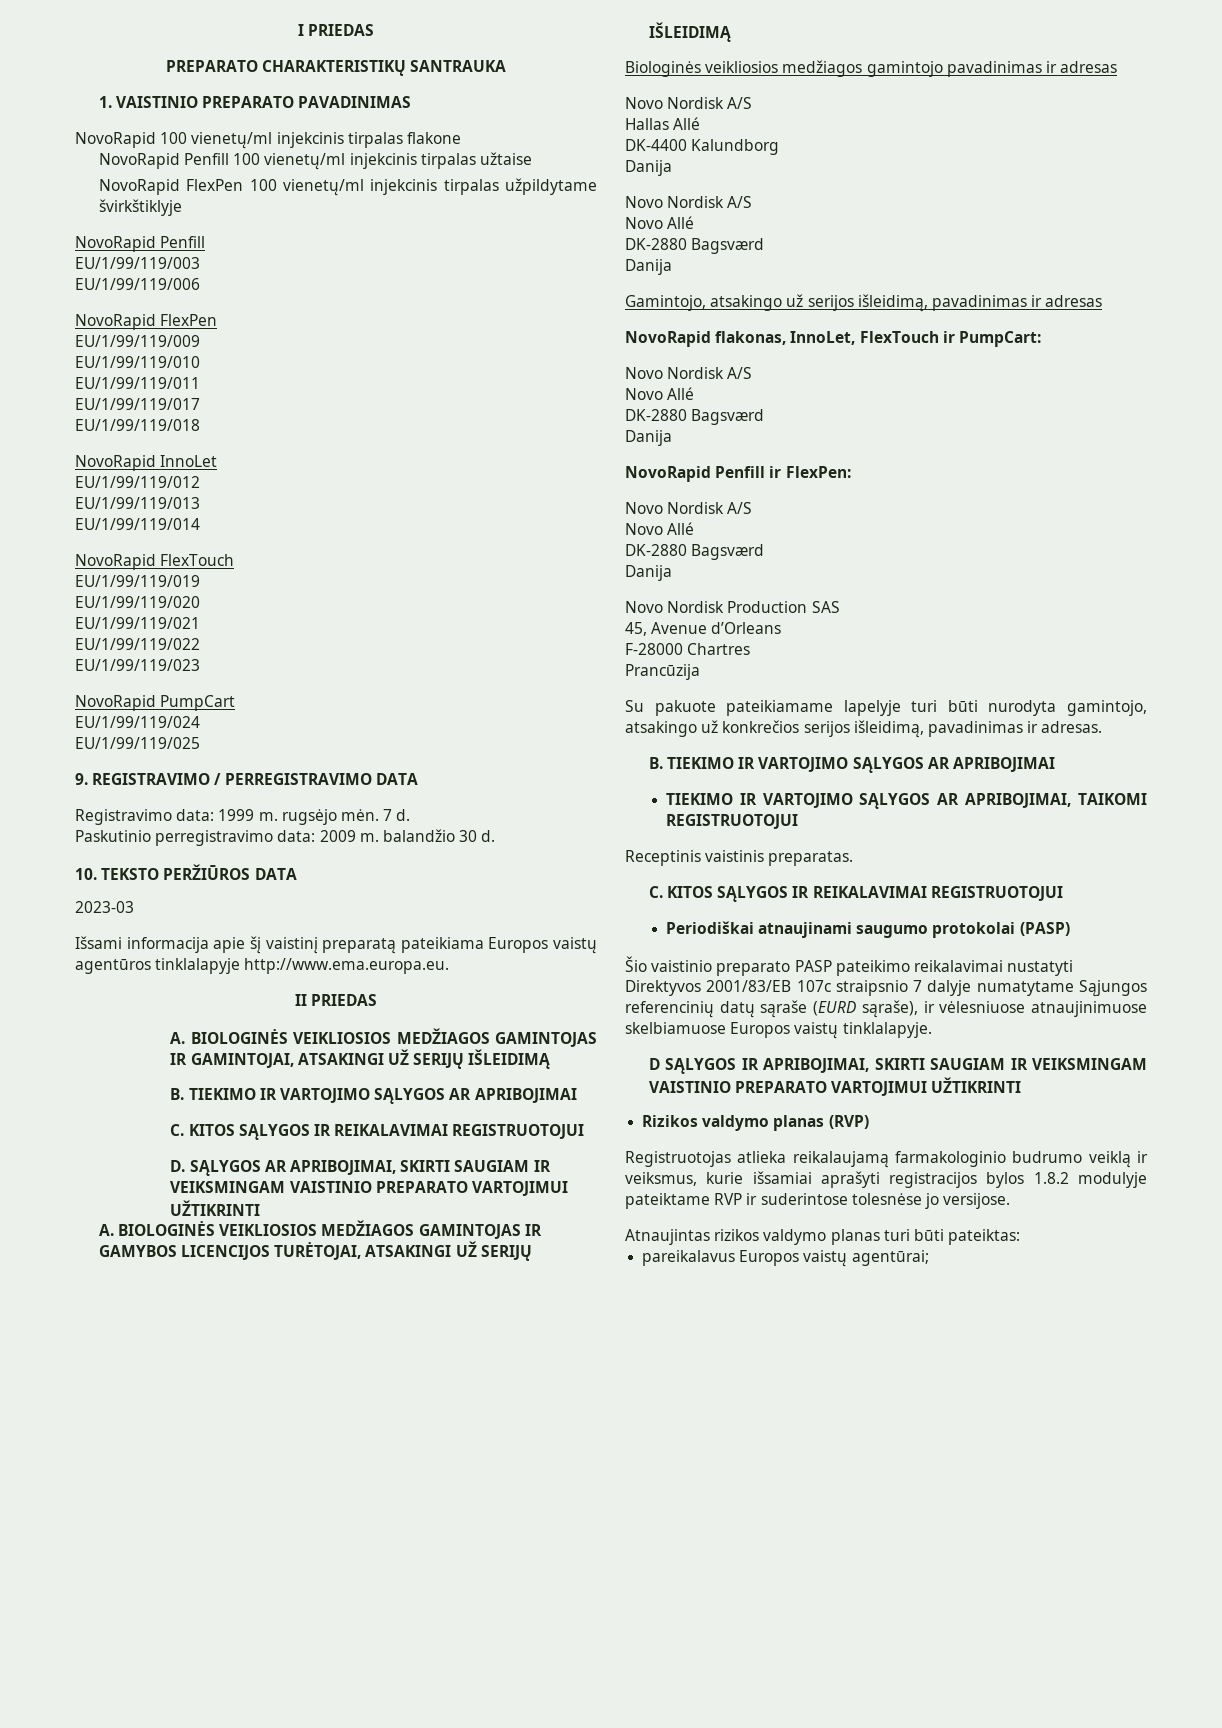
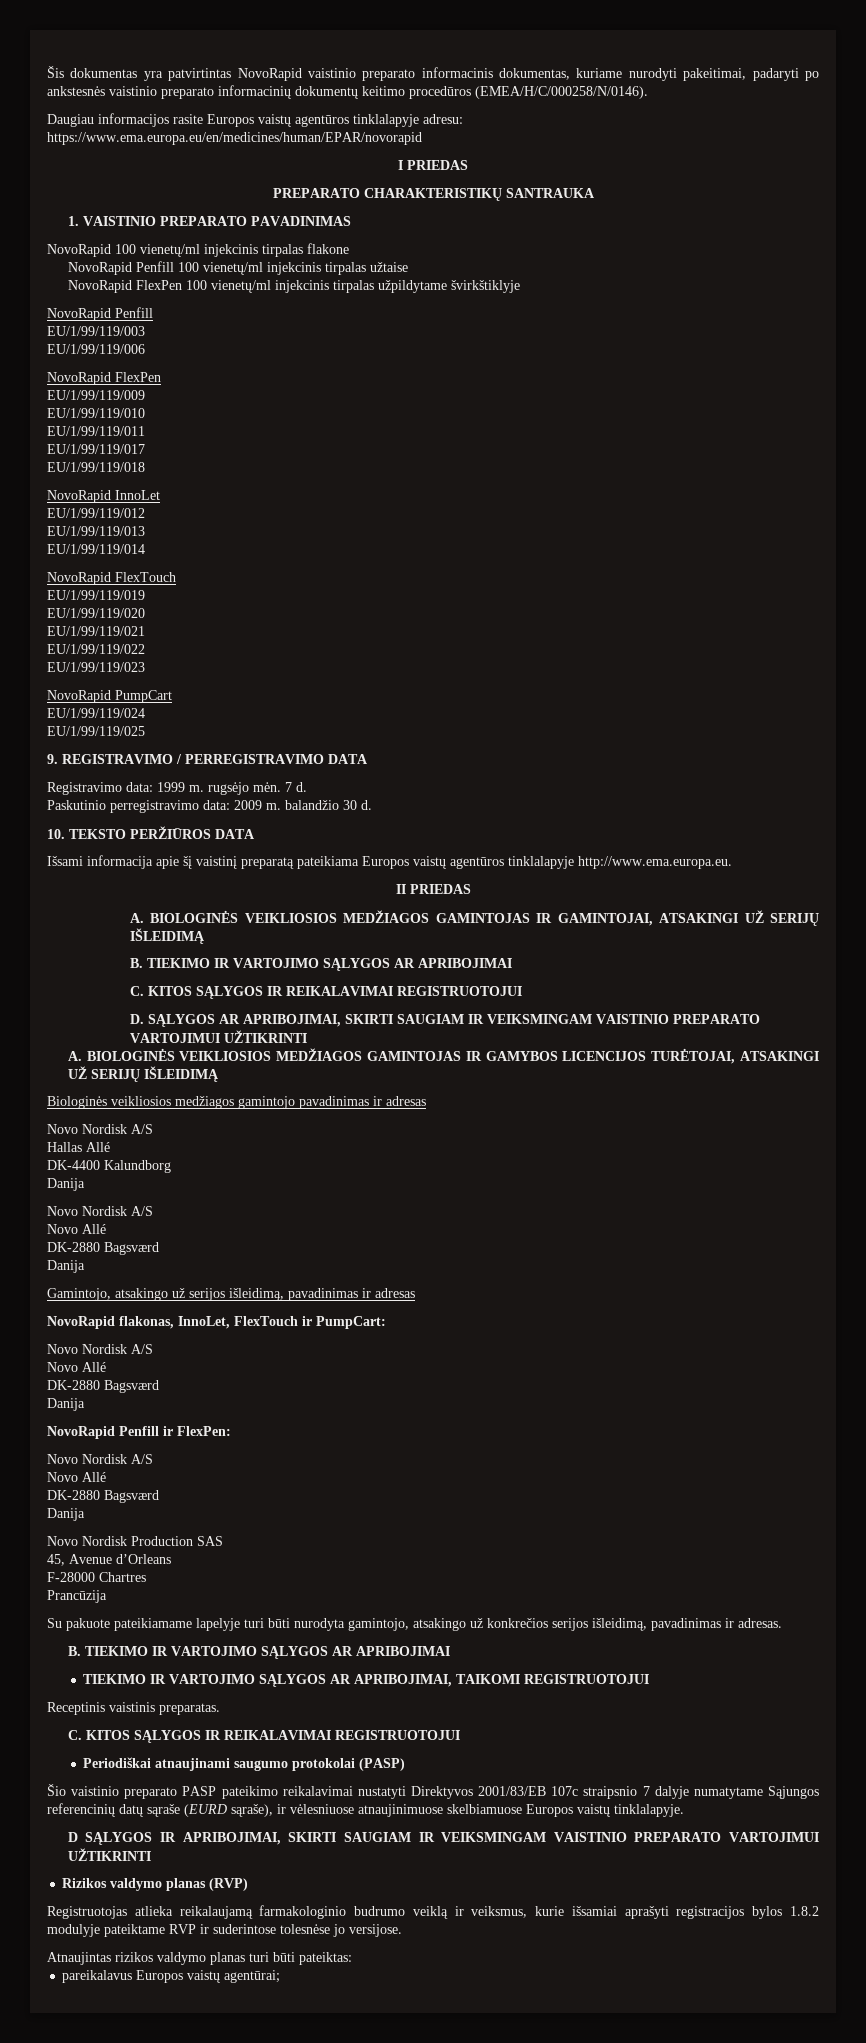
+ Šis dokumentas yra patvirtintas NovoRapid vaistinio preparato informacinis dokumentas, kuriame nurodyti pakeitimai, padaryti po ankstesnės vaistinio preparato informacinių dokumentų keitimo procedūros (EMEA/H/C/000258/N/0146).
+ Daugiau informacijos rasite Europos vaistų agentūros tinklalapyje adresu: https://www.ema.europa.eu/en/medicines/human/EPAR/novorapid
- 2023-03

